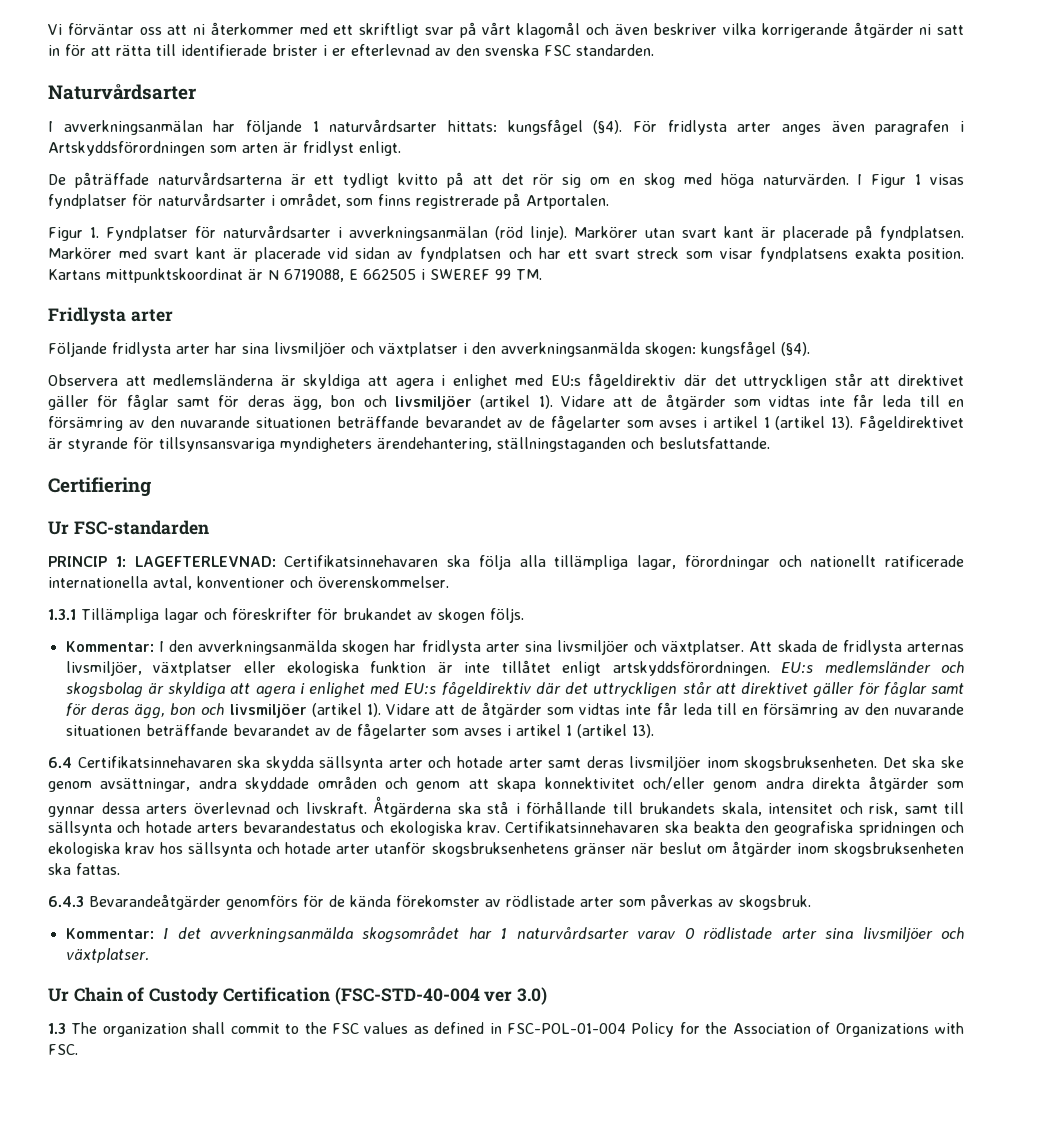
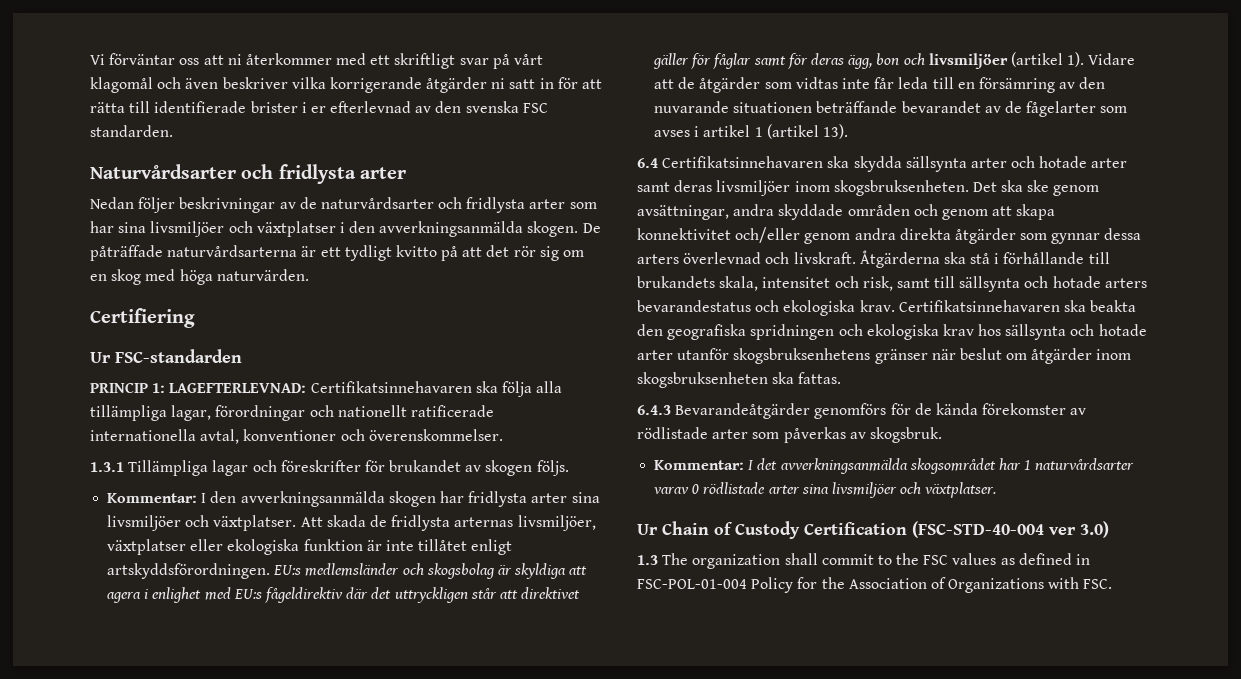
- Naturvårdsarter
- I avverkningsanmälan har följande 1 naturvårdsarter hittats: kungsfågel (§4). För fridlysta arter anges även paragrafen i Artskyddsförordningen som arten är fridlyst enligt.
- De påträffade naturvårdsarterna är ett tydligt kvitto på att det rör sig om en skog med höga naturvärden. I Figur 1 visas fyndplatser för naturvårdsarter i området, som finns registrerade på Artportalen.
- Figur 1. Fyndplatser för naturvårdsarter i avverkningsanmälan (röd linje). Markörer utan svart kant är placerade på fyndplatsen. Markörer med svart kant är placerade vid sidan av fyndplatsen och har ett svart streck som visar fyndplatsens exakta position. Kartans mittpunktskoordinat är N 6719088, E 662505 i SWEREF 99 TM.
- Fridlysta arter
- Följande fridlysta arter har sina livsmiljöer och växtplatser i den avverkningsanmälda skogen: kungsfågel (§4).
- Observera att medlemsländerna är skyldiga att agera i enlighet med EU:s fågeldirektiv där det uttryckligen står att direktivet gäller för fåglar samt för deras ägg, bon och livsmiljöer (artikel 1). Vidare att de åtgärder som vidtas inte får leda till en försämring av den nuvarande situationen beträffande bevarandet av de fågelarter som avses i artikel 1 (artikel 13). Fågeldirektivet är styrande för tillsynsansvariga myndigheters ärendehantering, ställningstaganden och beslutsfattande.
+ Naturvårdsarter och fridlysta arter
+ Nedan följer beskrivningar av de naturvårdsarter och fridlysta arter som har sina livsmiljöer och växtplatser i den avverkningsanmälda skogen. De påträffade naturvårdsarterna är ett tydligt kvitto på att det rör sig om en skog med höga naturvärden.

